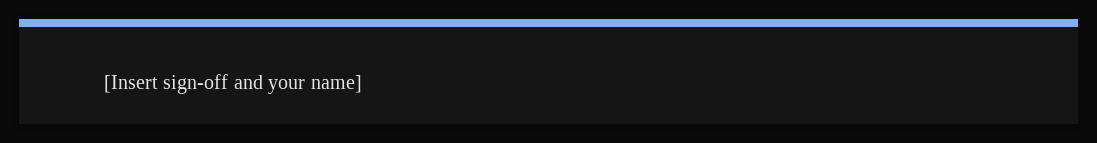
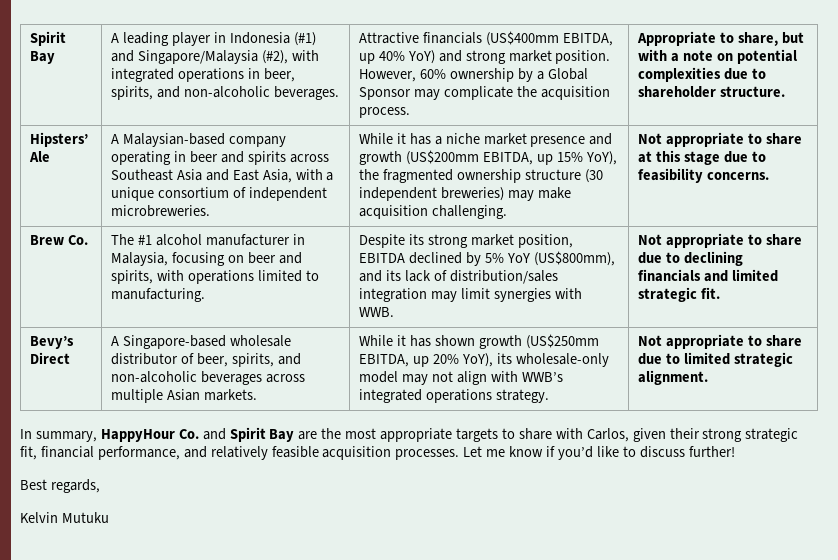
- [Insert sign-off and your name]
+ Spirit Bay | A leading player in Indonesia (#1) and Singapore/Malaysia (#2), with integrated operations in beer, spirits, and non-alcoholic beverages. | Attractive financials (US$400mm EBITDA, up 40% YoY) and strong market position. However, 60% ownership by a Global Sponsor may complicate the acquisition process. | Appropriate to share, but with a note on potential complexities due to shareholder structure.
+ Hipsters’ Ale | A Malaysian-based company operating in beer and spirits across Southeast Asia and East Asia, with a unique consortium of independent microbreweries. | While it has a niche market presence and growth (US$200mm EBITDA, up 15% YoY), the fragmented ownership structure (30 independent breweries) may make acquisition challenging. | Not appropriate to share at this stage due to feasibility concerns.
+ Brew Co. | The #1 alcohol manufacturer in Malaysia, focusing on beer and spirits, with operations limited to manufacturing. | Despite its strong market position, EBITDA declined by 5% YoY (US$800mm), and its lack of distribution/sales integration may limit synergies with WWB. | Not appropriate to share due to declining financials and limited strategic fit.
+ Bevy’s Direct | A Singapore-based wholesale distributor of beer, spirits, and non-alcoholic beverages across multiple Asian markets. | While it has shown growth (US$250mm EBITDA, up 20% YoY), its wholesale-only model may not align with WWB’s integrated operations strategy. | Not appropriate to share due to limited strategic alignment.
+ In summary, HappyHour Co. and Spirit Bay are the most appropriate targets to share with Carlos, given their strong strategic fit, financial performance, and relatively feasible acquisition processes. Let me know if you’d like to discuss further!
+ Best regards,
+ Kelvin Mutuku

